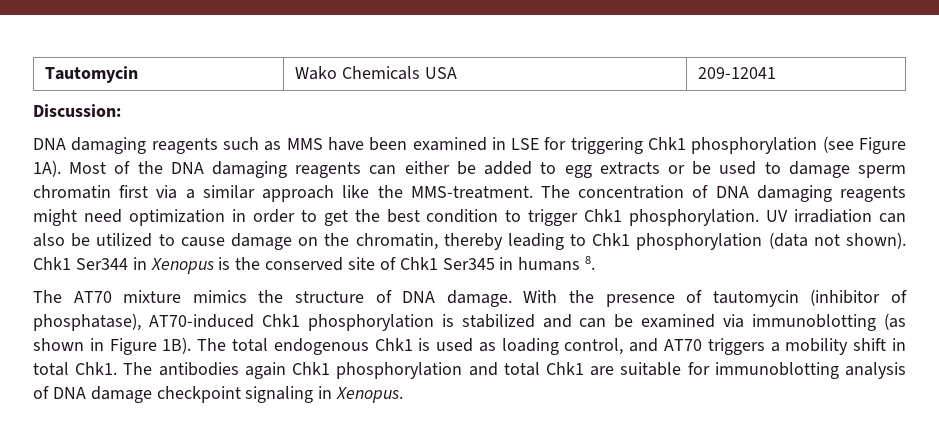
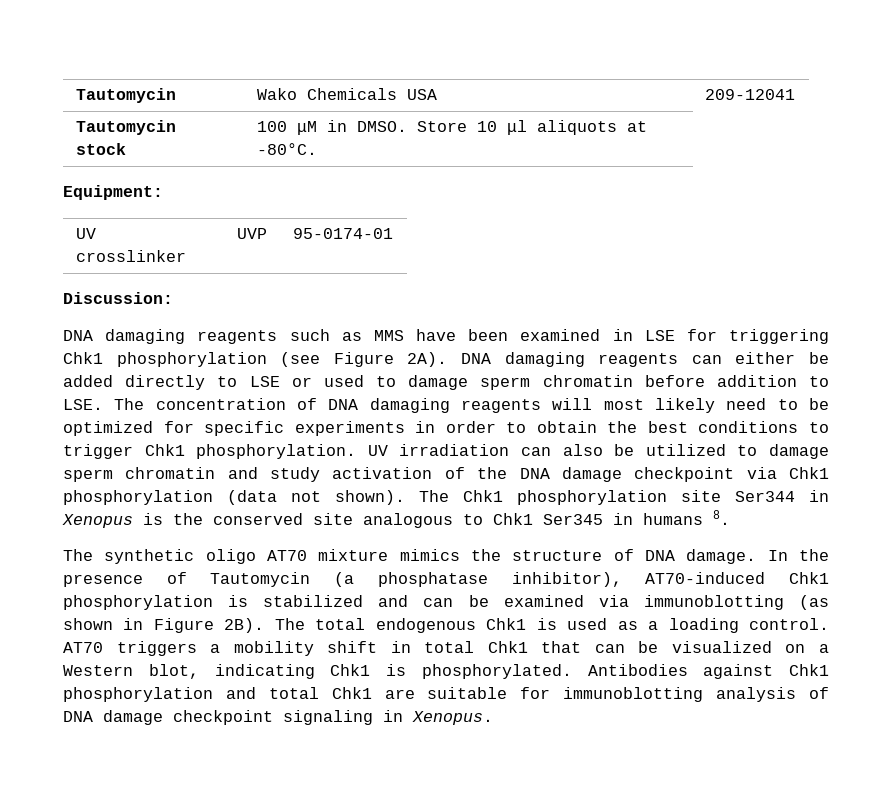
+ Tautomycin stock | 100 μM in DMSO. Store 10 μl aliquots at -80°C.
+ Equipment:
+ UV crosslinker | UVP | 95-0174-01
- DNA damaging reagents such as MMS have been examined in LSE for triggering Chk1 phosphorylation (see Figure 1A). Most of the DNA damaging reagents can either be added to egg extracts or be used to damage sperm chromatin first via a similar approach like the MMS-treatment. The concentration of DNA damaging reagents might need optimization in order to get the best condition to trigger Chk1 phosphorylation.
+ DNA damaging reagents such as MMS have been examined in LSE for triggering Chk1 phosphorylation (see Figure 2A). DNA damaging reagents can either be added directly to LSE or used to damage sperm chromatin before addition to LSE. The concentration of DNA damaging reagents will most likely need to be optimized for specific experiments in order to obtain the best conditions to trigger Chk1 phosphorylation.
- UV irradiation can also be utilized to cause damage on the chromatin, thereby leading to Chk1 phosphorylation (data not shown).
+ UV irradiation can also be utilized to damage sperm chromatin and study activation of the DNA damage checkpoint via Chk1 phosphorylation (data not shown).
- Chk1 Ser344 in Xenopus is the conserved site of Chk1 Ser345 in humans 8.
+ The Chk1 phosphorylation site Ser344 in Xenopus is the conserved site analogous to Chk1 Ser345 in humans 8.
- The AT70 mixture mimics the structure of DNA damage.
+ The synthetic oligo AT70 mixture mimics the structure of DNA damage.
- With the presence of tautomycin (inhibitor of phosphatase), AT70-induced Chk1 phosphorylation is stabilized and can be examined via immunoblotting (as shown in Figure 1B).
+ In the presence of Tautomycin (a phosphatase inhibitor), AT70-induced Chk1 phosphorylation is stabilized and can be examined via immunoblotting (as shown in Figure 2B).
- The total endogenous Chk1 is used as loading control, and AT70 triggers a mobility shift in total Chk1. The antibodies again Chk1 phosphorylation and total Chk1 are suitable for immunoblotting analysis of DNA damage checkpoint signaling in Xenopus.
+ The total endogenous Chk1 is used as a loading control. AT70 triggers a mobility shift in total Chk1 that can be visualized on a Western blot, indicating Chk1 is phosphorylated. Antibodies against Chk1 phosphorylation and total Chk1 are suitable for immunoblotting analysis of DNA damage checkpoint signaling in Xenopus.

